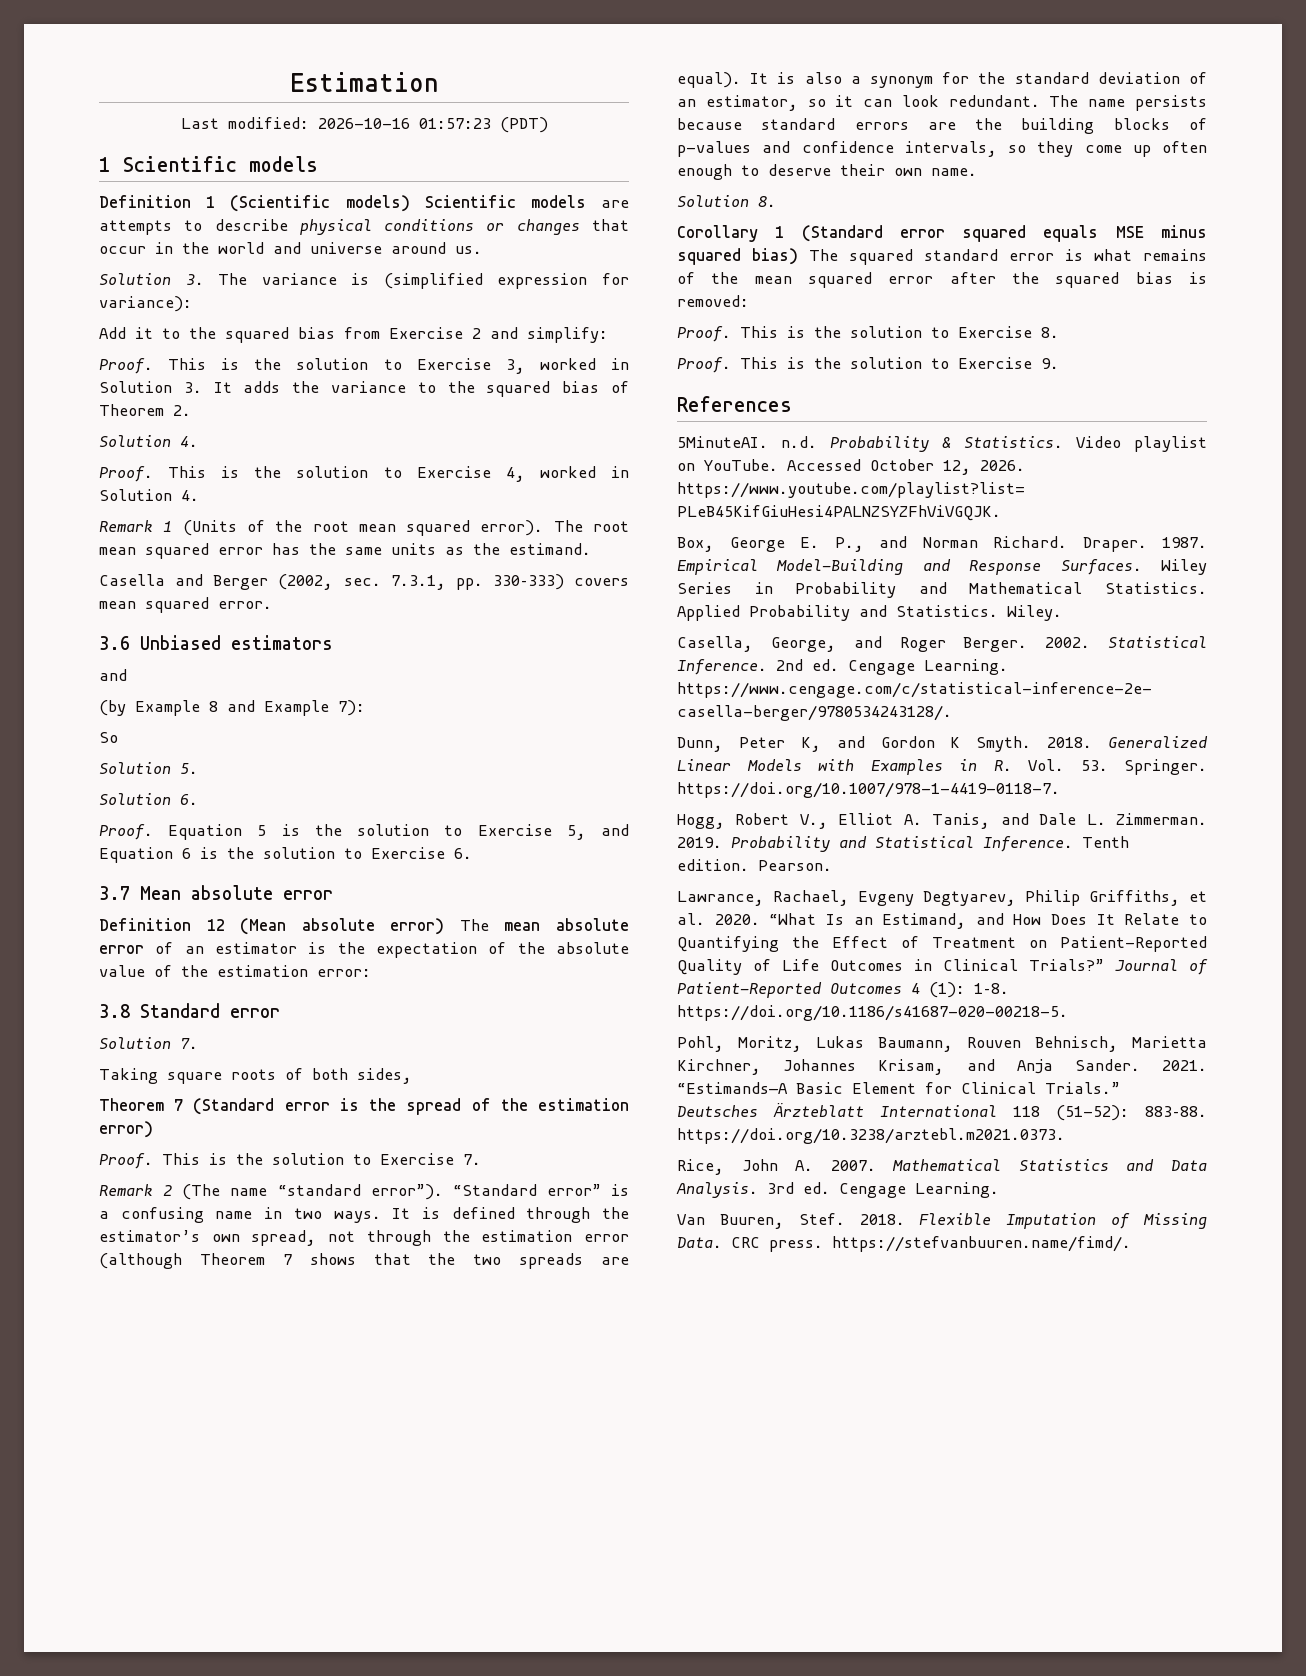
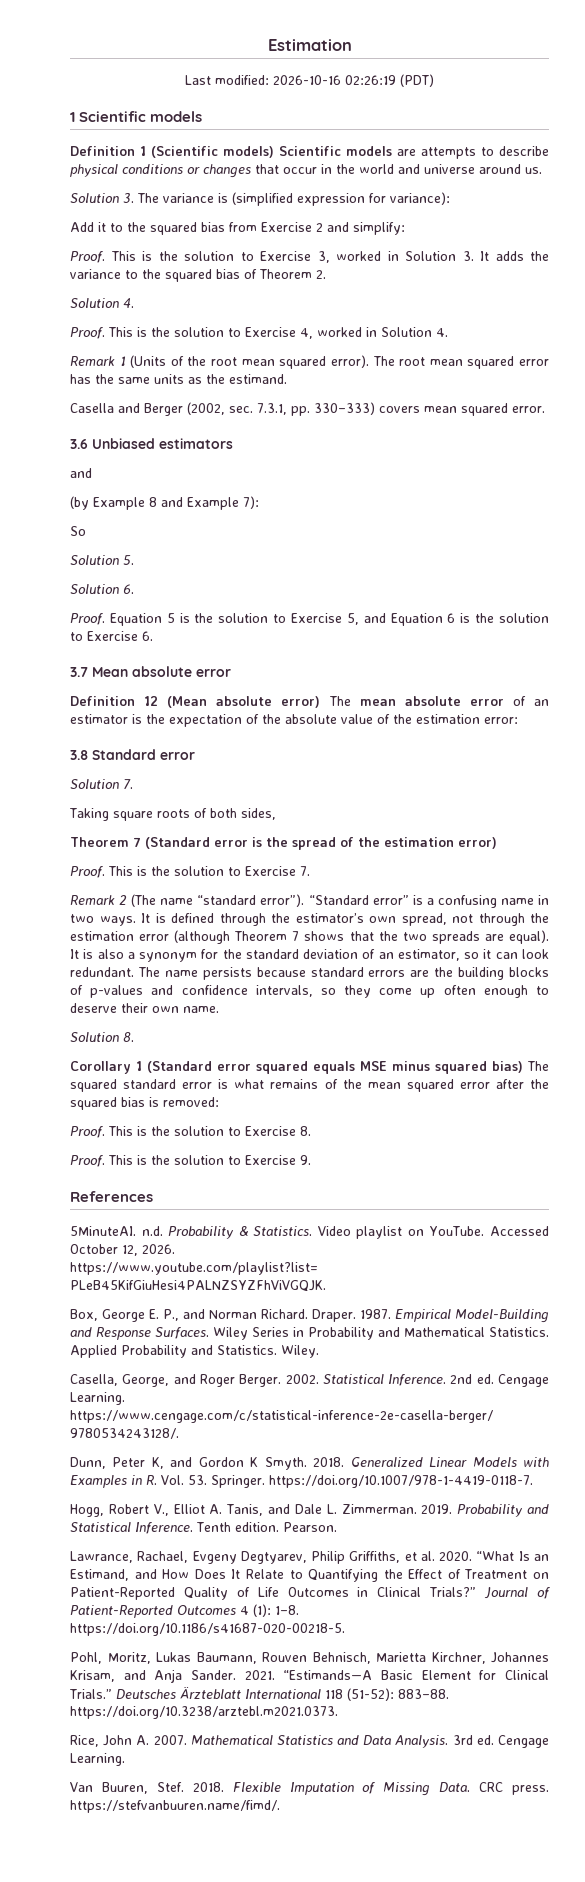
- Last modified: 2026-10-16 01:57:23 (PDT)
+ Last modified: 2026-10-16 02:26:19 (PDT)

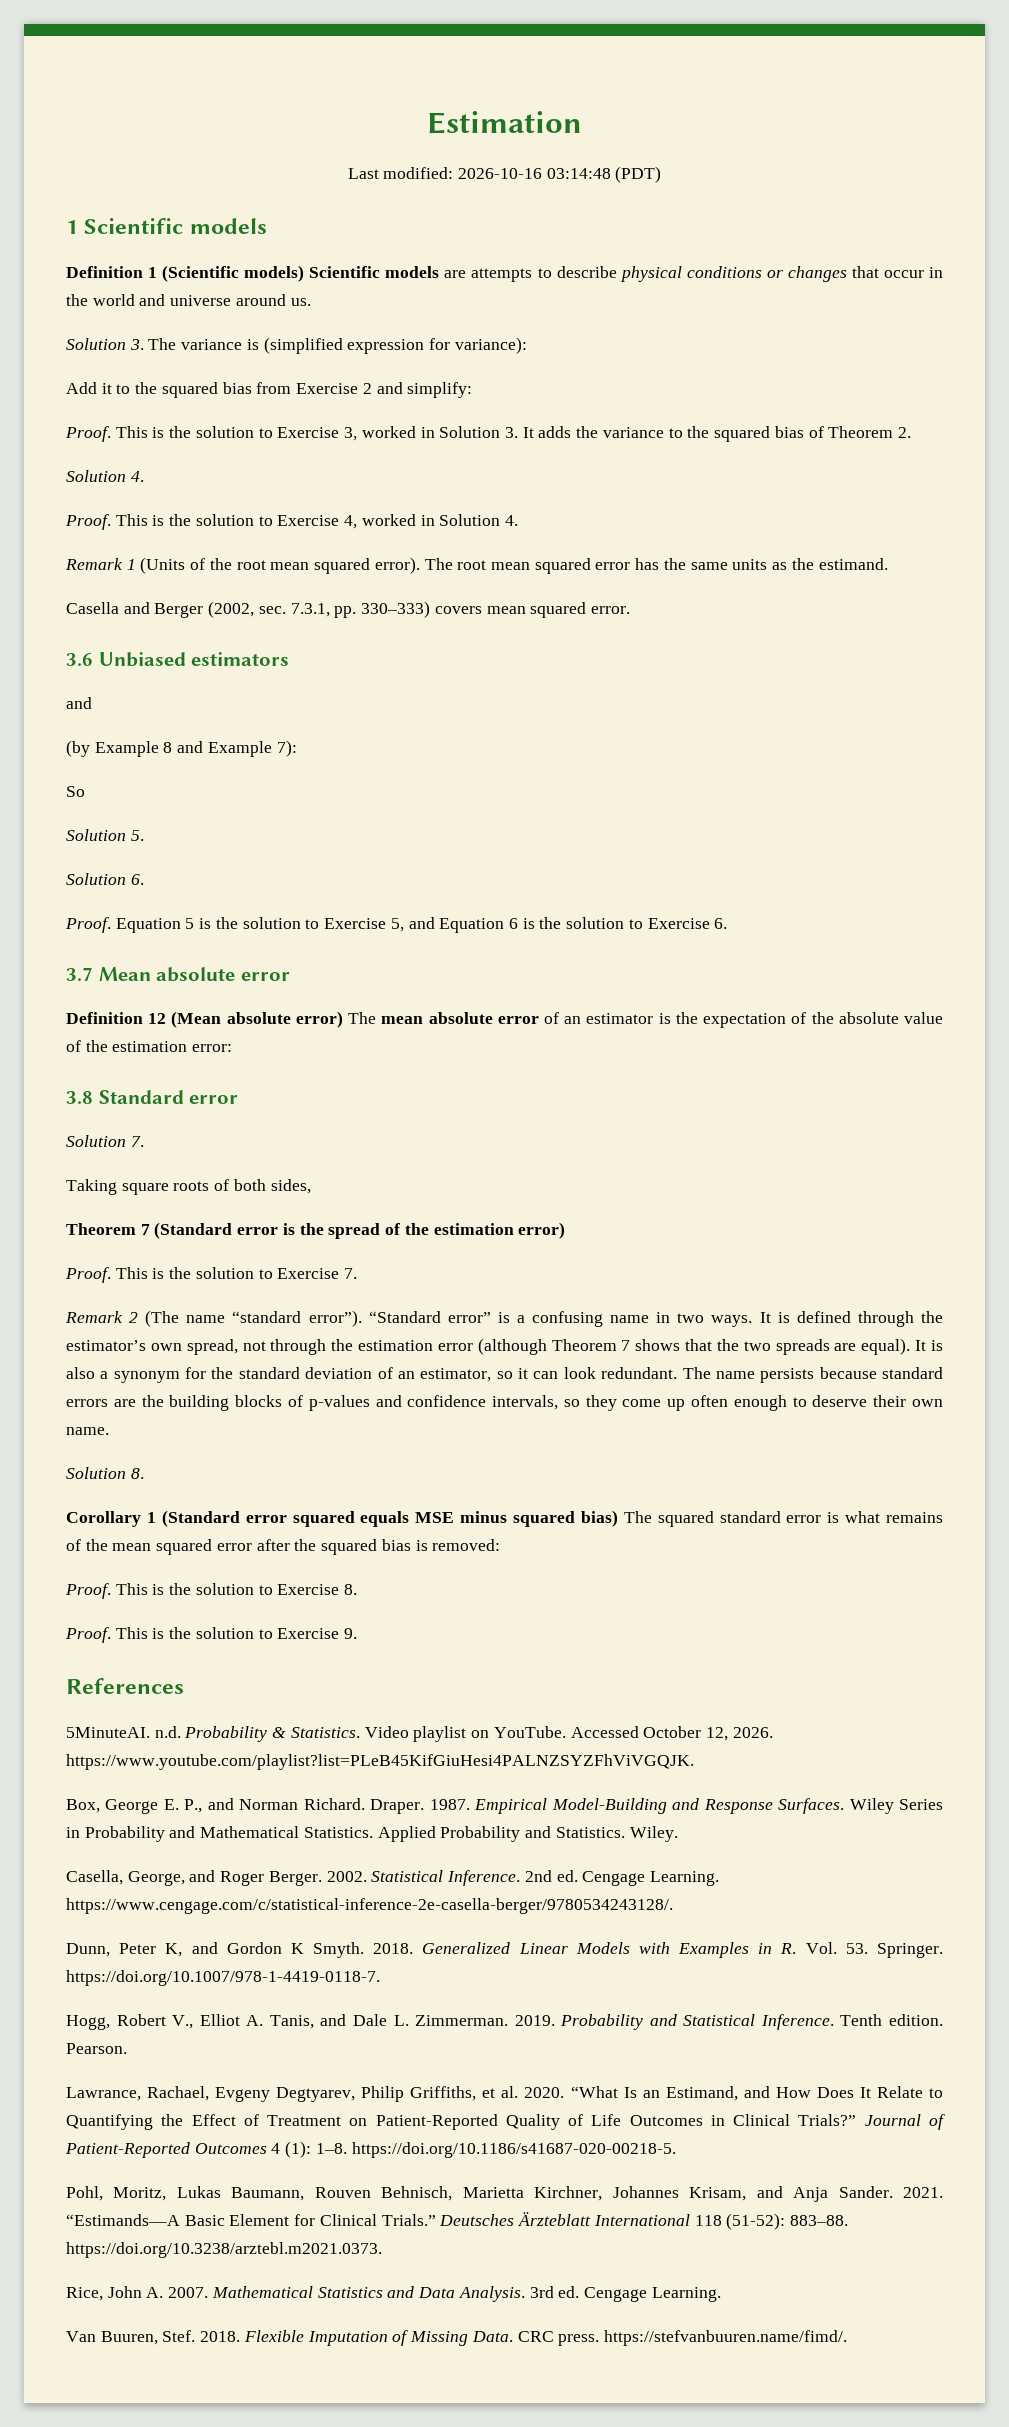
- Last modified: 2026-10-16 02:26:19 (PDT)
+ Last modified: 2026-10-16 03:14:48 (PDT)

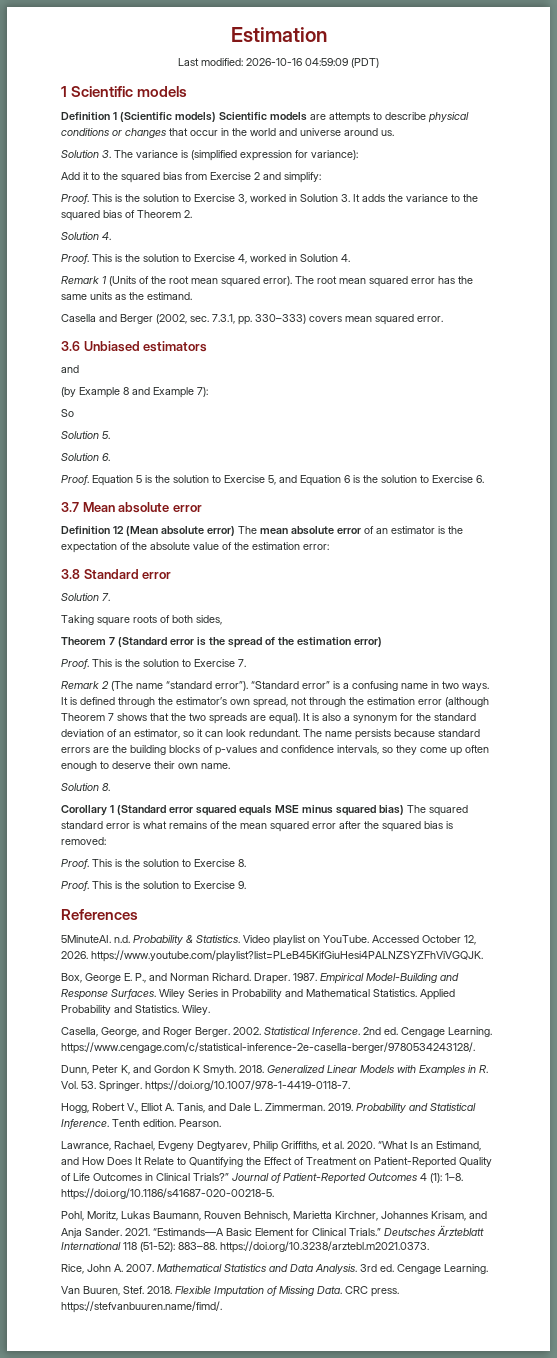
- Last modified: 2026-10-16 03:14:48 (PDT)
+ Last modified: 2026-10-16 04:59:09 (PDT)

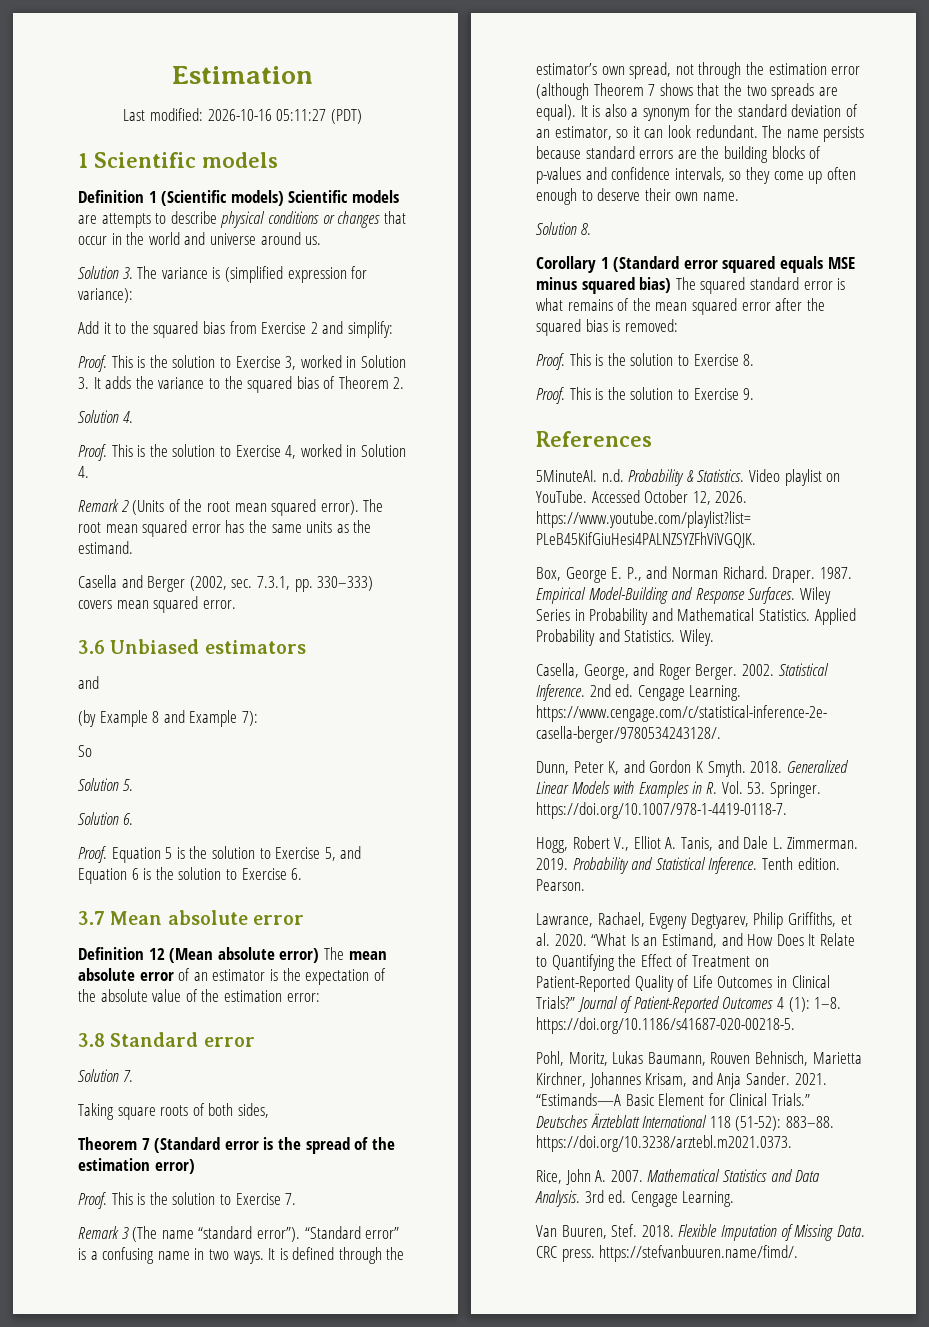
- Last modified: 2026-10-16 04:59:09 (PDT)
+ Last modified: 2026-10-16 05:11:27 (PDT)
- Remark 1 (Units of the root mean squared error).
+ Remark 2 (Units of the root mean squared error).
- Remark 2 (The name “standard error”).
+ Remark 3 (The name “standard error”).

